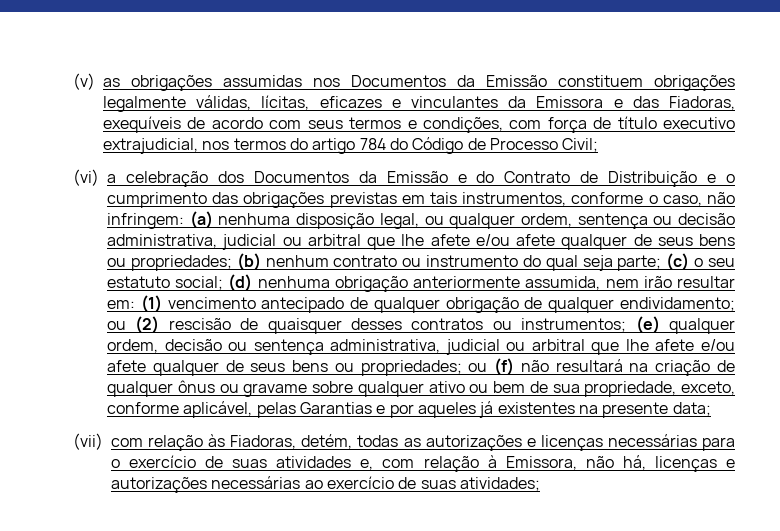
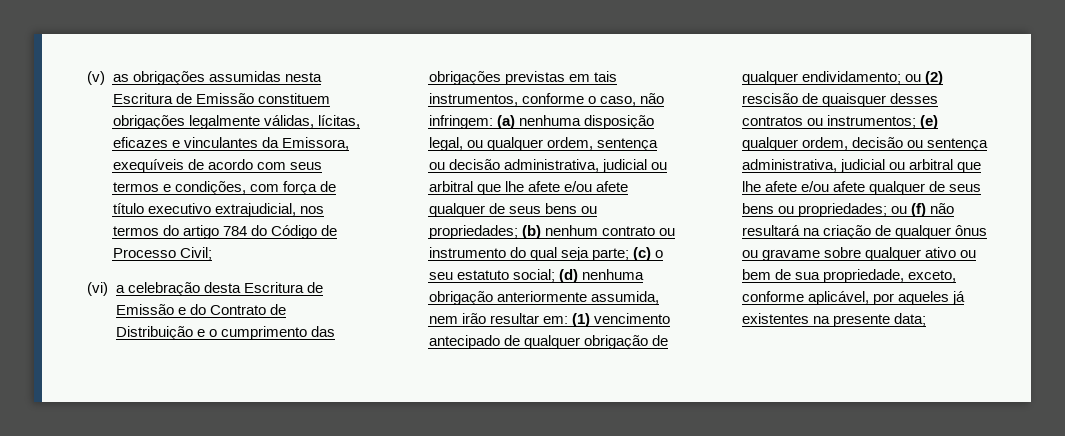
- (v) as obrigações assumidas nos Documentos da Emissão constituem obrigações legalmente válidas, lícitas, eficazes e vinculantes da Emissora e das Fiadoras, exequíveis de acordo com seus termos e condições, com força de título executivo extrajudicial, nos termos do artigo 784 do Código de Processo Civil;
+ (v) as obrigações assumidas nesta Escritura de Emissão constituem obrigações legalmente válidas, lícitas, eficazes e vinculantes da Emissora, exequíveis de acordo com seus termos e condições, com força de título executivo extrajudicial, nos termos do artigo 784 do Código de Processo Civil;
- (vi) a celebração dos Documentos da Emissão e do Contrato de Distribuição e o cumprimento das obrigações previstas em tais instrumentos, conforme o caso, não infringem:
+ (vi) a celebração desta Escritura de Emissão e do Contrato de Distribuição e o cumprimento das obrigações previstas em tais instrumentos, conforme o caso, não infringem:
- ou (f) não resultará na criação de qualquer ônus ou gravame sobre qualquer ativo ou bem de sua propriedade, exceto, conforme aplicável, pelas Garantias e por aqueles já existentes na presente data;
+ ou (f) não resultará na criação de qualquer ônus ou gravame sobre qualquer ativo ou bem de sua propriedade, exceto, conforme aplicável, por aqueles já existentes na presente data;
- (vii) com relação às Fiadoras, detém, todas as autorizações e licenças necessárias para o exercício de suas atividades e, com relação à Emissora, não há, licenças e autorizações necessárias ao exercício de suas atividades;

